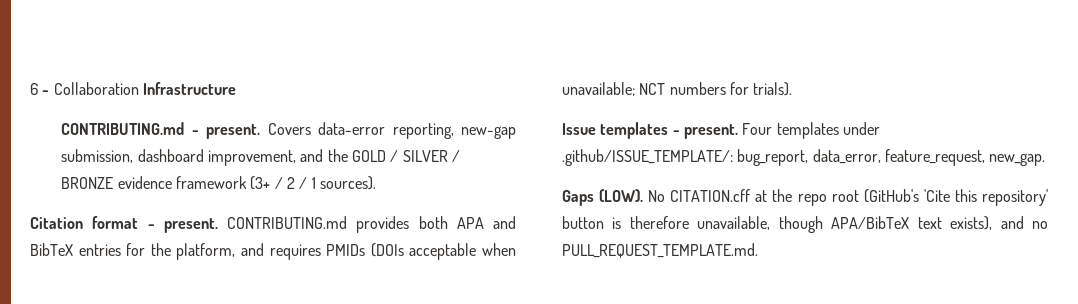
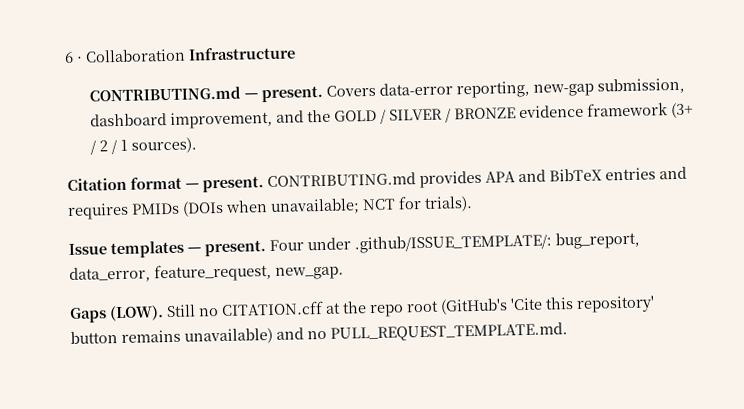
- 6 - Collaboration Infrastructure
+ 6 · Collaboration Infrastructure
- CONTRIBUTING.md - present.
+ CONTRIBUTING.md — present.
- Citation format - present.
+ Citation format — present.
- CONTRIBUTING.md provides both APA and BibTeX entries for the platform, and requires PMIDs (DOIs acceptable when unavailable; NCT numbers for trials).
+ CONTRIBUTING.md provides APA and BibTeX entries and requires PMIDs (DOIs when unavailable; NCT for trials).
- Issue templates - present.
+ Issue templates — present.
- Four templates under .github/ISSUE_TEMPLATE/: bug_report, data_error, feature_request, new_gap.
+ Four under .github/ISSUE_TEMPLATE/: bug_report, data_error, feature_request, new_gap.
- No CITATION.cff at the repo root (GitHub's 'Cite this repository' button is therefore unavailable, though APA/BibTeX text exists), and no PULL_REQUEST_TEMPLATE.md.
+ Still no CITATION.cff at the repo root (GitHub's 'Cite this repository' button remains unavailable) and no PULL_REQUEST_TEMPLATE.md.

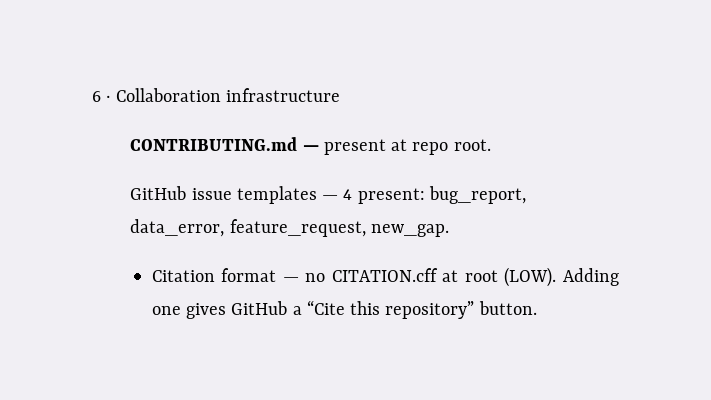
- 6 · Collaboration Infrastructure
+ 6 · Collaboration infrastructure
- CONTRIBUTING.md — present. Covers data-error reporting, new-gap submission, dashboard improvement, and the GOLD / SILVER / BRONZE evidence framework (3+ / 2 / 1 sources).
- Citation format — present. CONTRIBUTING.md provides APA and BibTeX entries and requires PMIDs (DOIs when unavailable; NCT for trials).
- Issue templates — present. Four under .github/ISSUE_TEMPLATE/: bug_report, data_error, feature_request, new_gap.
- Gaps (LOW). Still no CITATION.cff at the repo root (GitHub's 'Cite this repository' button remains unavailable) and no PULL_REQUEST_TEMPLATE.md.
+ CONTRIBUTING.md — present at repo root.
+ GitHub issue templates — 4 present: bug_report, data_error, feature_request, new_gap.
+ Citation format — no CITATION.cff at root (LOW). Adding one gives GitHub a “Cite this repository” button.

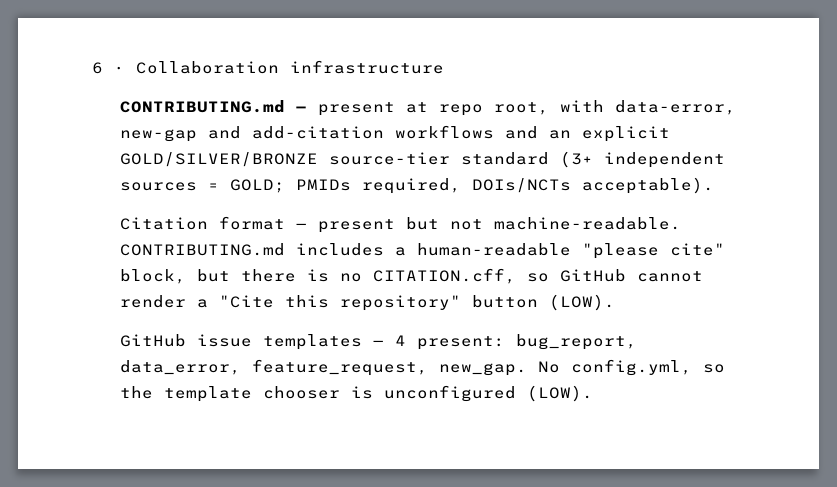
- CONTRIBUTING.md — present at repo root.
+ CONTRIBUTING.md — present at repo root, with data-error, new-gap and add-citation workflows and an explicit GOLD/SILVER/BRONZE source-tier standard (3+ independent sources = GOLD; PMIDs required, DOIs/NCTs acceptable).
+ Citation format — present but not machine-readable. CONTRIBUTING.md includes a human-readable "please cite" block, but there is no CITATION.cff, so GitHub cannot render a "Cite this repository" button (LOW).
- GitHub issue templates — 4 present: bug_report, data_error, feature_request, new_gap.
- Citation format — no CITATION.cff at root (LOW). Adding one gives GitHub a “Cite this repository” button.
+ GitHub issue templates — 4 present: bug_report, data_error, feature_request, new_gap. No config.yml, so the template chooser is unconfigured (LOW).

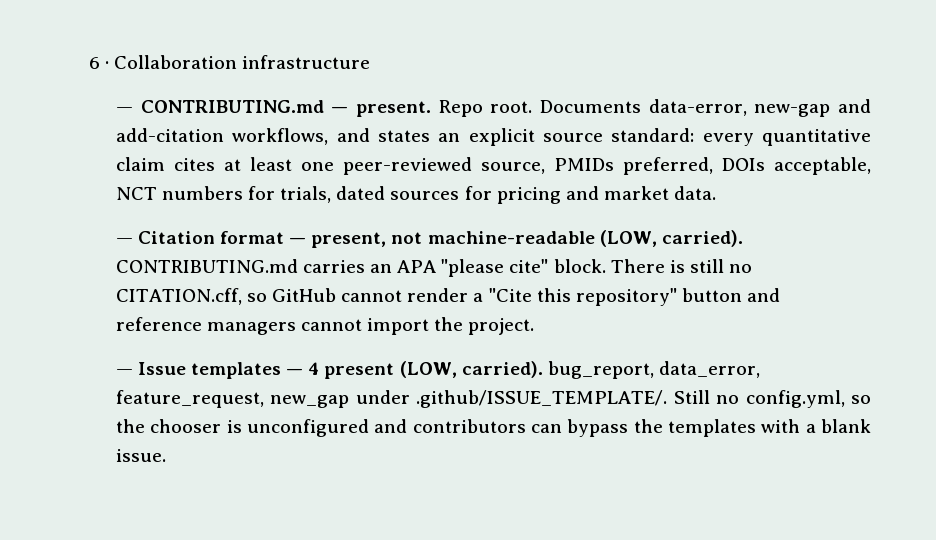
- CONTRIBUTING.md — present at repo root, with data-error, new-gap and add-citation workflows and an explicit GOLD/SILVER/BRONZE source-tier standard (3+ independent sources = GOLD; PMIDs required, DOIs/NCTs acceptable).
- Citation format — present but not machine-readable. CONTRIBUTING.md includes a human-readable "please cite" block, but there is no CITATION.cff, so GitHub cannot render a "Cite this repository" button (LOW).
- GitHub issue templates — 4 present: bug_report, data_error, feature_request, new_gap. No config.yml, so the template chooser is unconfigured (LOW).
+ — CONTRIBUTING.md — present. Repo root. Documents data-error, new-gap and add-citation workflows, and states an explicit source standard: every quantitative claim cites at least one peer-reviewed source, PMIDs preferred, DOIs acceptable, NCT numbers for trials, dated sources for pricing and market data.
+ — Citation format — present, not machine-readable (LOW, carried). CONTRIBUTING.md carries an APA "please cite" block. There is still no CITATION.cff, so GitHub cannot render a "Cite this repository" button and reference managers cannot import the project.
+ — Issue templates — 4 present (LOW, carried). bug_report, data_error, feature_request, new_gap under .github/ISSUE_TEMPLATE/. Still no config.yml, so the chooser is unconfigured and contributors can bypass the templates with a blank issue.

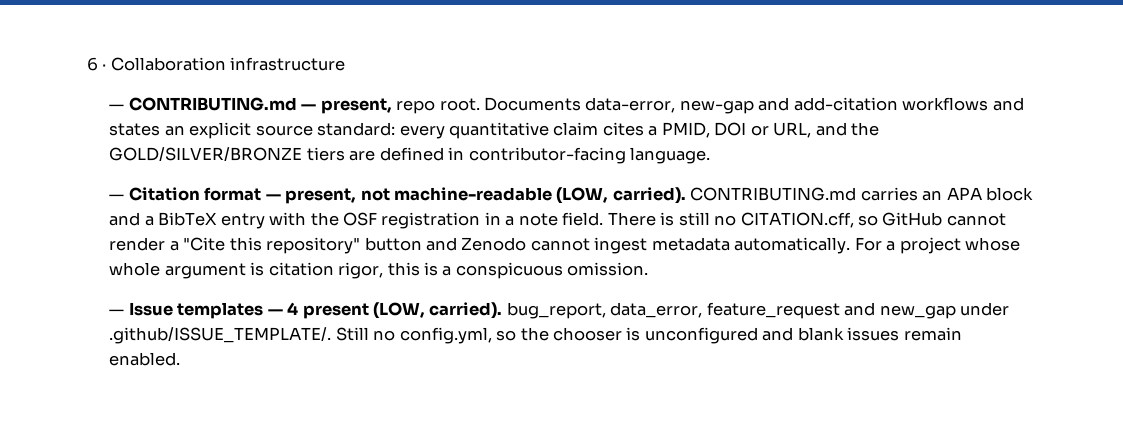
- — CONTRIBUTING.md — present. Repo root.
+ — CONTRIBUTING.md — present, repo root.
- Documents data-error, new-gap and add-citation workflows, and states an explicit source standard: every quantitative claim cites at least one peer-reviewed source, PMIDs preferred, DOIs acceptable, NCT numbers for trials, dated sources for pricing and market data.
+ Documents data-error, new-gap and add-citation workflows and states an explicit source standard: every quantitative claim cites a PMID, DOI or URL, and the GOLD/SILVER/BRONZE tiers are defined in contributor-facing language.
- CONTRIBUTING.md carries an APA "please cite" block.
+ CONTRIBUTING.md carries an APA block and a BibTeX entry with the OSF registration in a note field.
- There is still no CITATION.cff, so GitHub cannot render a "Cite this repository" button and reference managers cannot import the project.
+ There is still no CITATION.cff, so GitHub cannot render a "Cite this repository" button and Zenodo cannot ingest metadata automatically. For a project whose whole argument is citation rigor, this is a conspicuous omission.
- — Issue templates — 4 present (LOW, carried). bug_report, data_error, feature_request, new_gap under .github/ISSUE_TEMPLATE/. Still no config.yml, so the chooser is unconfigured and contributors can bypass the templates with a blank issue.
+ — Issue templates — 4 present (LOW, carried). bug_report, data_error, feature_request and new_gap under .github/ISSUE_TEMPLATE/. Still no config.yml, so the chooser is unconfigured and blank issues remain enabled.

